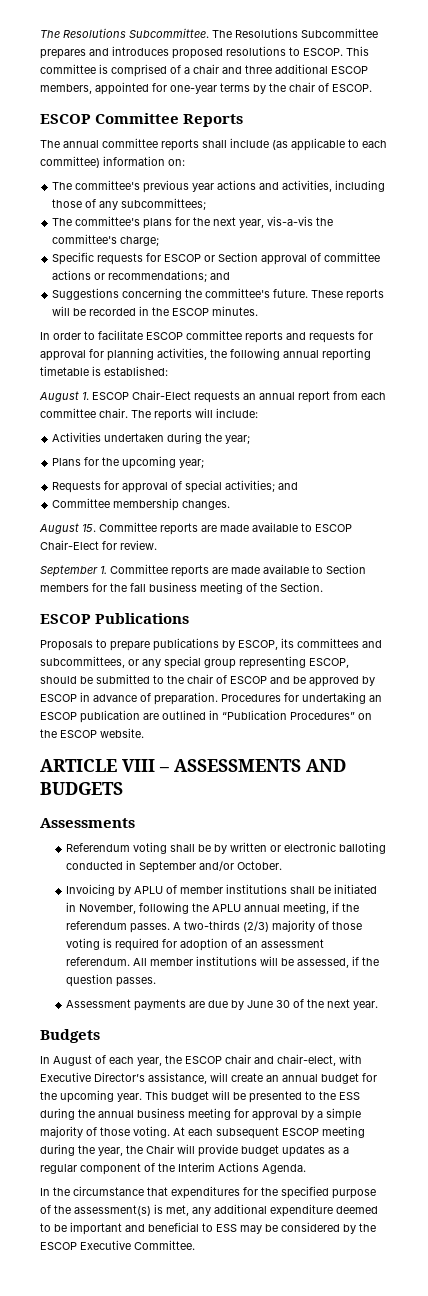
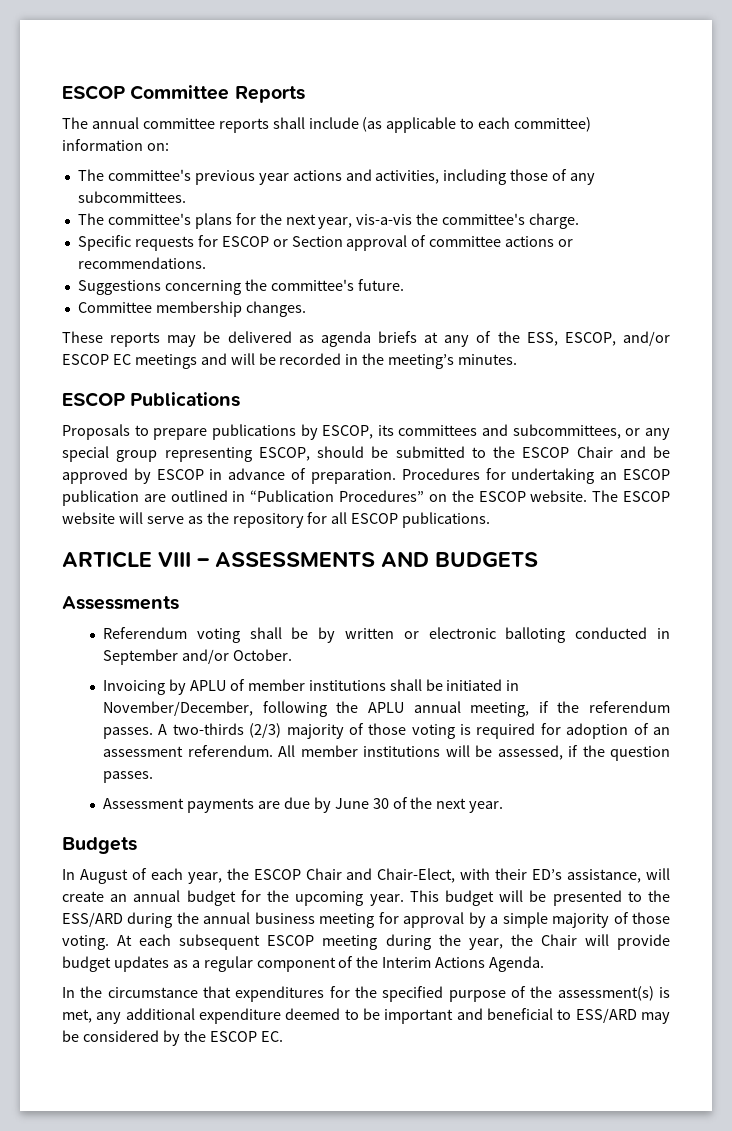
- The Resolutions Subcommittee. The Resolutions Subcommittee prepares and introduces proposed resolutions to ESCOP. This committee is comprised of a chair and three additional ESCOP members, appointed for one-year terms by the chair of ESCOP.
- The committee's previous year actions and activities, including those of any subcommittees;
+ The committee's previous year actions and activities, including those of any subcommittees.
- The committee's plans for the next year, vis-a-vis the committee's charge;
+ The committee's plans for the next year, vis-a-vis the committee's charge.
- Specific requests for ESCOP or Section approval of committee actions or recommendations; and
+ Specific requests for ESCOP or Section approval of committee actions or recommendations.
- Suggestions concerning the committee's future. These reports will be recorded in the ESCOP minutes.
+ Suggestions concerning the committee's future.
+ Committee membership changes.
+ These reports may be delivered as agenda briefs at any of the ESS, ESCOP, and/or ESCOP EC meetings and will be recorded in the meeting’s minutes.
- In order to facilitate ESCOP committee reports and requests for approval for planning activities, the following annual reporting timetable is established:
- August 1. ESCOP Chair-Elect requests an annual report from each committee chair. The reports will include:
- Activities undertaken during the year;
- Plans for the upcoming year;
- Requests for approval of special activities; and
- Committee membership changes.
- August 15. Committee reports are made available to ESCOP Chair-Elect for review.
- September 1. Committee reports are made available to Section members for the fall business meeting of the Section.
- Proposals to prepare publications by ESCOP, its committees and subcommittees, or any special group representing ESCOP, should be submitted to the chair of ESCOP and be approved by ESCOP in advance of preparation.
+ Proposals to prepare publications by ESCOP, its committees and subcommittees, or any special group representing ESCOP, should be submitted to the ESCOP Chair and be approved by ESCOP in advance of preparation.
+ The ESCOP website will serve as the repository for all ESCOP publications.
- Invoicing by APLU of member institutions shall be initiated in November, following the APLU annual meeting, if the referendum passes.
+ Invoicing by APLU of member institutions shall be initiated in November/December, following the APLU annual meeting, if the referendum passes.
- In August of each year, the ESCOP chair and chair-elect, with Executive Director’s assistance, will create an annual budget for the upcoming year.
+ In August of each year, the ESCOP Chair and Chair-Elect, with their ED’s assistance, will create an annual budget for the upcoming year.
- This budget will be presented to the ESS during the annual business meeting for approval by a simple majority of those voting.
+ This budget will be presented to the ESS/ARD during the annual business meeting for approval by a simple majority of those voting.
- In the circumstance that expenditures for the specified purpose of the assessment(s) is met, any additional expenditure deemed to be important and beneficial to ESS may be considered by the ESCOP Executive Committee.
+ In the circumstance that expenditures for the specified purpose of the assessment(s) is met, any additional expenditure deemed to be important and beneficial to ESS/ARD may be considered by the ESCOP EC.

